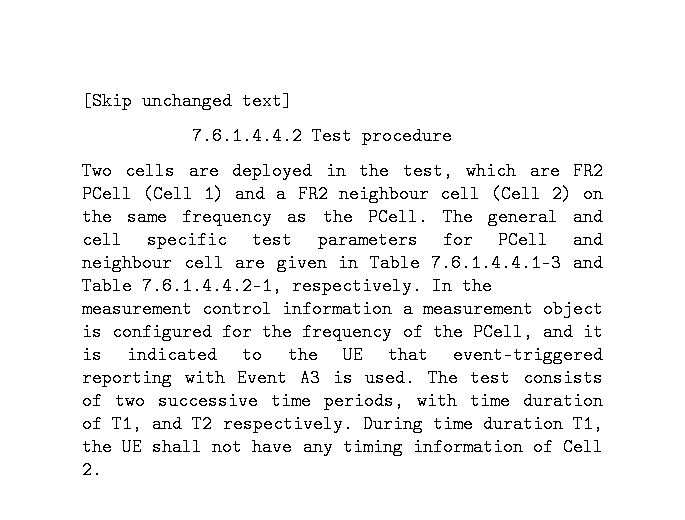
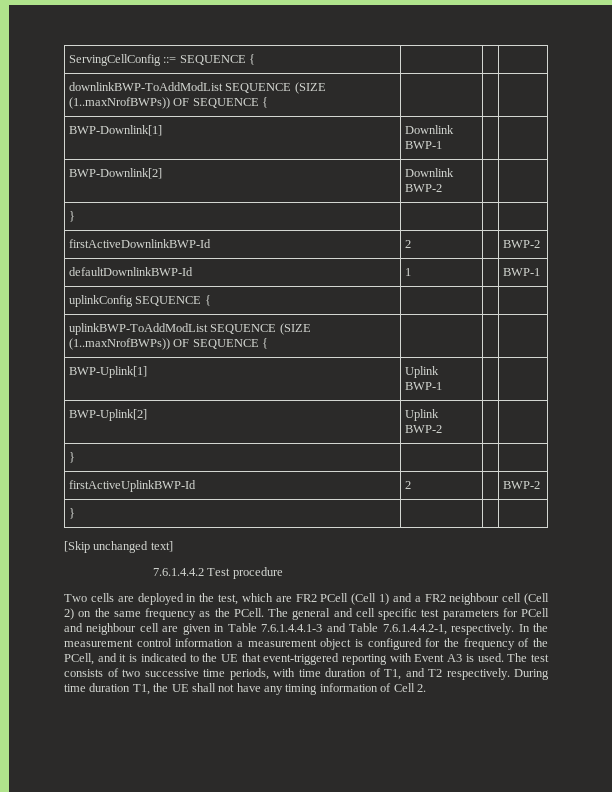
+ ServingCellConfig ::= SEQUENCE { | | |
+ downlinkBWP-ToAddModList SEQUENCE (SIZE (1..maxNrofBWPs)) OF SEQUENCE { | | |
+ BWP-Downlink[1] | Downlink BWP-1 | |
+ BWP-Downlink[2] | Downlink BWP-2 | |
+ } | | |
+ firstActiveDownlinkBWP-Id | 2 | | BWP-2
+ defaultDownlinkBWP-Id | 1 | | BWP-1
+ uplinkConfig SEQUENCE { | | |
+ uplinkBWP-ToAddModList SEQUENCE (SIZE (1..maxNrofBWPs)) OF SEQUENCE { | | |
+ BWP-Uplink[1] | Uplink BWP-1 | |
+ BWP-Uplink[2] | Uplink BWP-2 | |
+ } | | |
+ firstActiveUplinkBWP-Id | 2 | | BWP-2
+ } | | |

